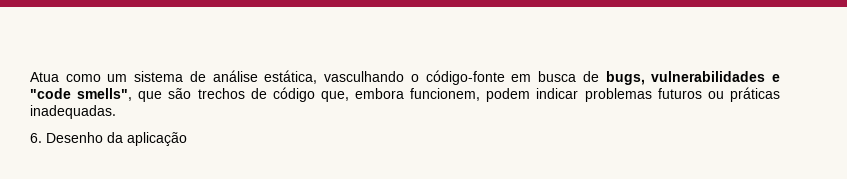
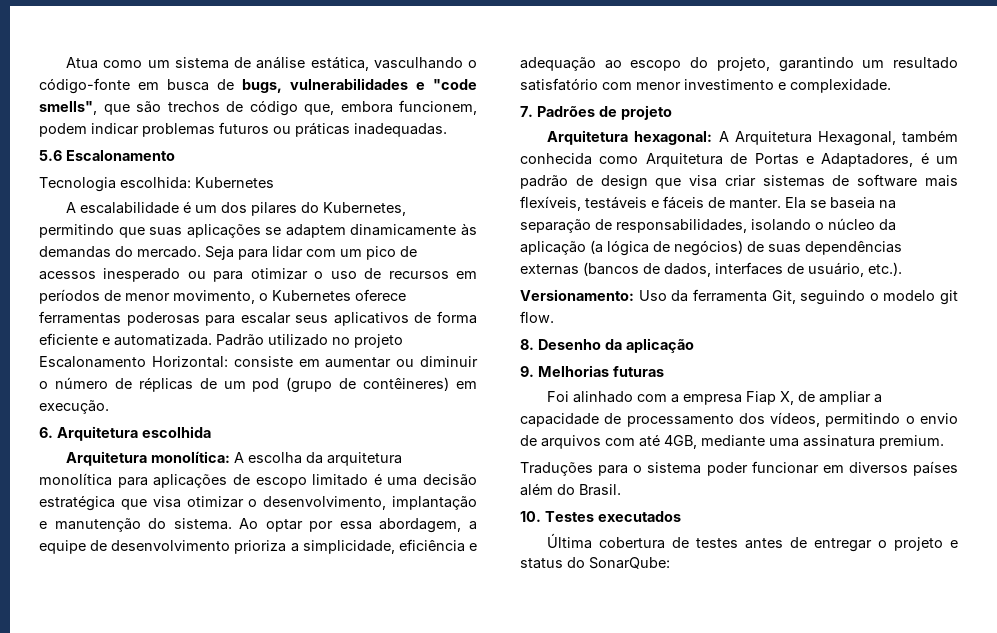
- 6. Desenho da aplicação
+ 5.6 Escalonamento
+ Tecnologia escolhida: Kubernetes
+ A escalabilidade é um dos pilares do Kubernetes, permitindo que suas aplicações se adaptem dinamicamente às demandas do mercado. Seja para lidar com um pico de acessos inesperado ou para otimizar o uso de recursos em períodos de menor movimento, o Kubernetes oferece ferramentas poderosas para escalar seus aplicativos de forma eficiente e automatizada. Padrão utilizado no projeto Escalonamento Horizontal: consiste em aumentar ou diminuir o número de réplicas de um pod (grupo de contêineres) em execução.
+ 6. Arquitetura escolhida
+ Arquitetura monolítica: A escolha da arquitetura monolítica para aplicações de escopo limitado é uma decisão estratégica que visa otimizar o desenvolvimento, implantação e manutenção do sistema. Ao optar por essa abordagem, a equipe de desenvolvimento prioriza a simplicidade, eficiência e adequação ao escopo do projeto, garantindo um resultado satisfatório com menor investimento e complexidade.
+ 7. Padrões de projeto
+ Arquitetura hexagonal: A Arquitetura Hexagonal, também conhecida como Arquitetura de Portas e Adaptadores, é um padrão de design que visa criar sistemas de software mais flexíveis, testáveis e fáceis de manter. Ela se baseia na separação de responsabilidades, isolando o núcleo da aplicação (a lógica de negócios) de suas dependências externas (bancos de dados, interfaces de usuário, etc.).
+ Versionamento: Uso da ferramenta Git, seguindo o modelo git flow.
+ 8. Desenho da aplicação
+ 9. Melhorias futuras
+ Foi alinhado com a empresa Fiap X, de ampliar a capacidade de processamento dos vídeos, permitindo o envio de arquivos com até 4GB, mediante uma assinatura premium.
+ Traduções para o sistema poder funcionar em diversos países além do Brasil.
+ 10. Testes executados
+ Última cobertura de testes antes de entregar o projeto e status do SonarQube:

